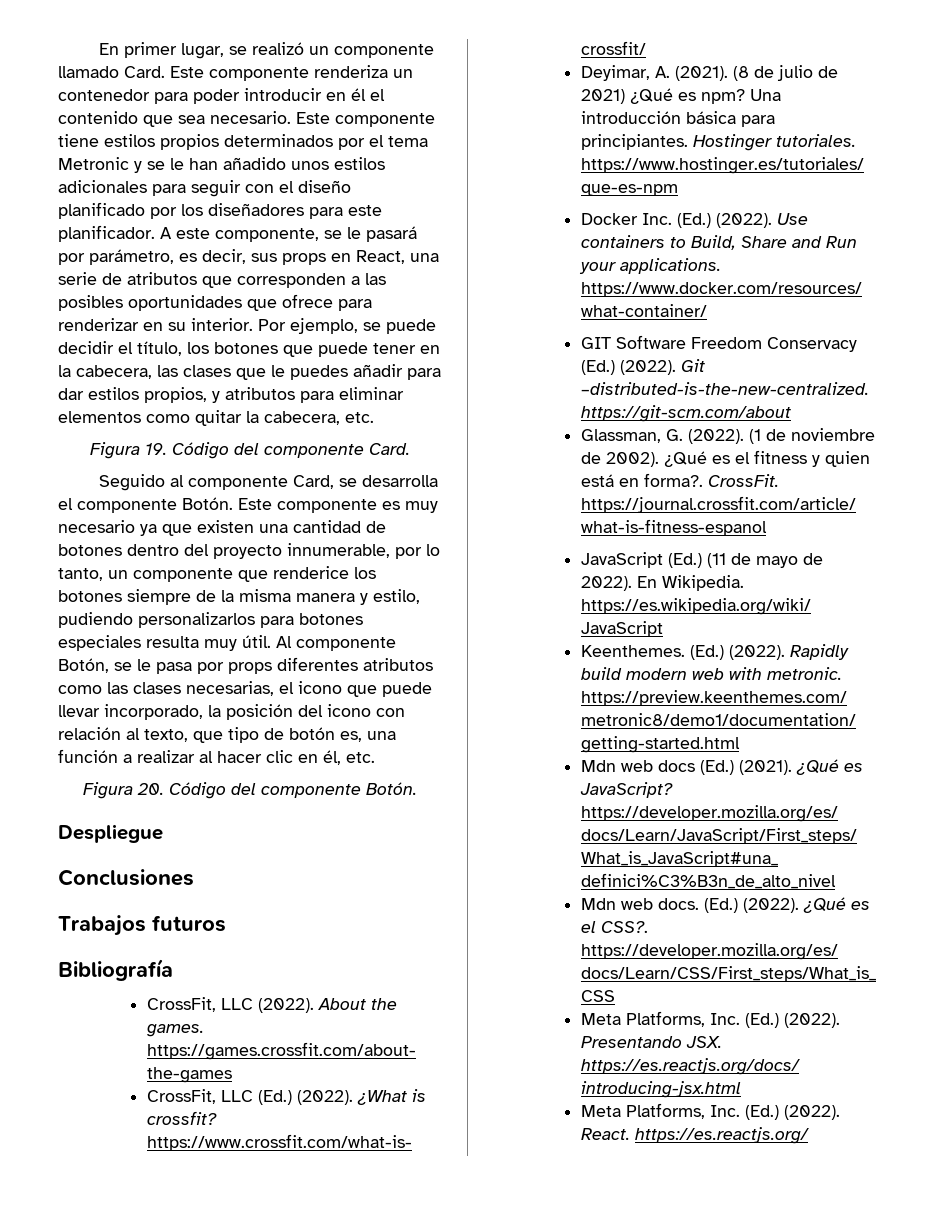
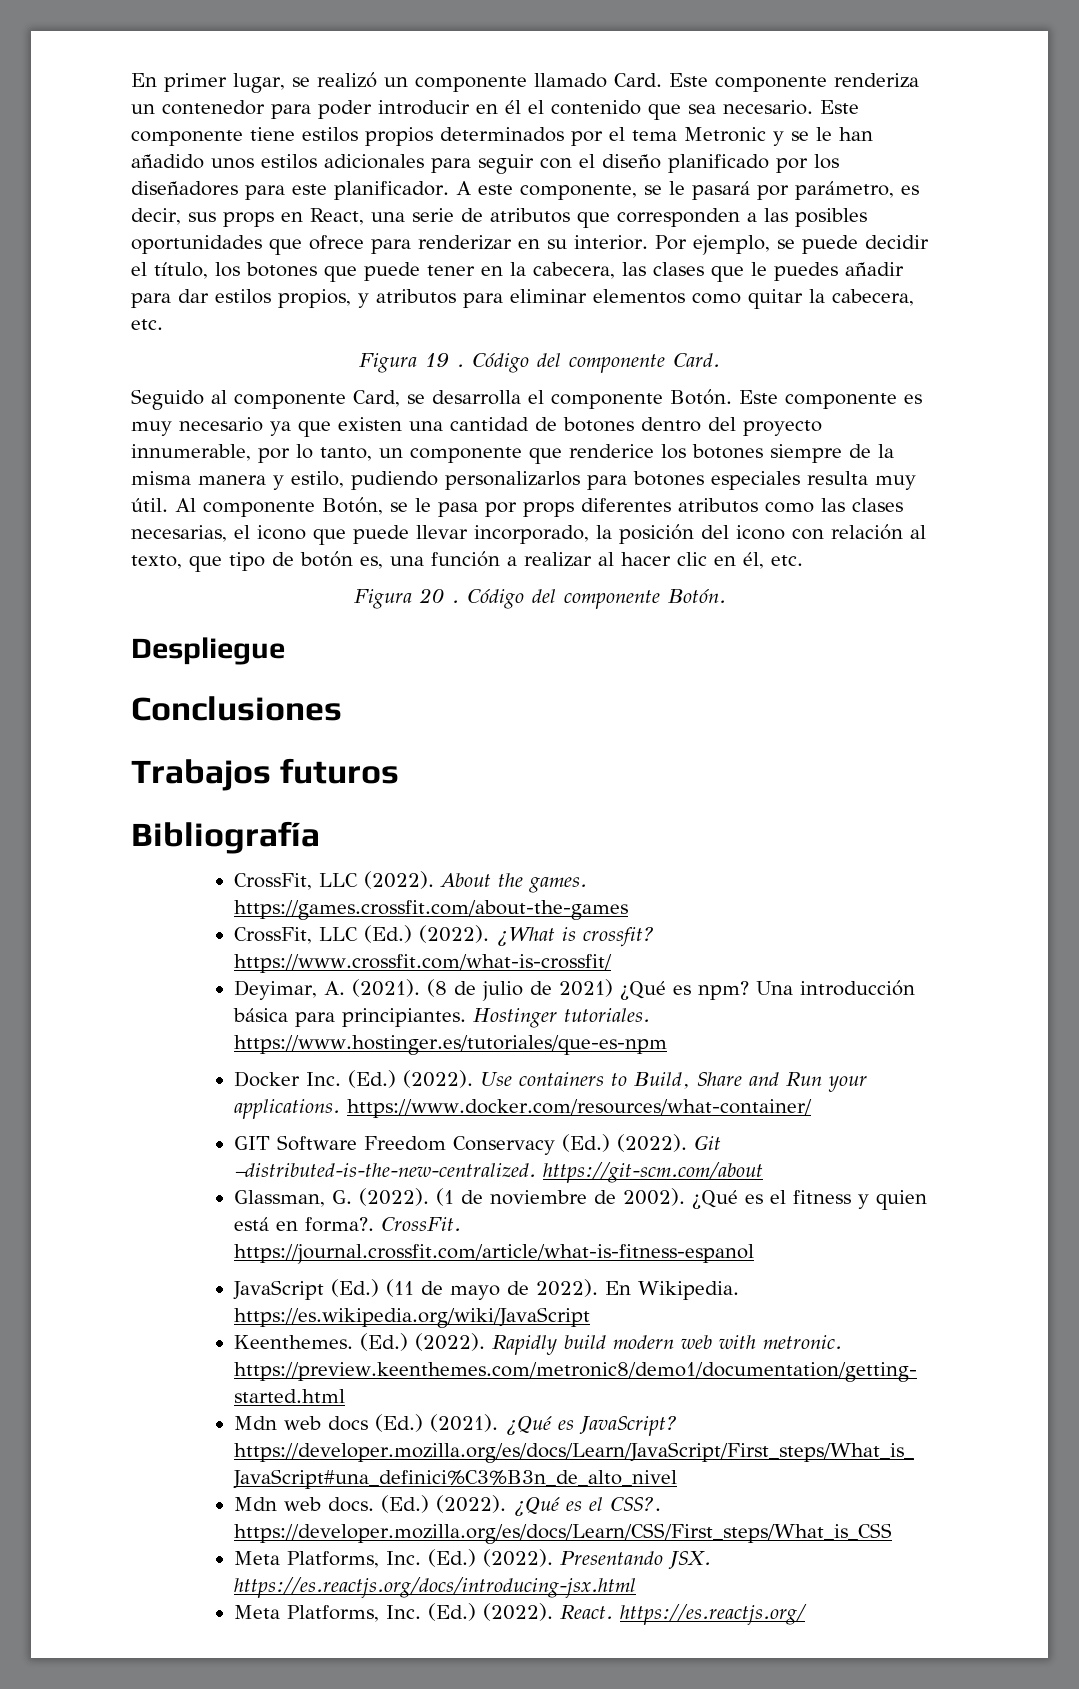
- Figura 19. Código del componente Card.
+ Figura 19 . Código del componente Card.
- Figura 20. Código del componente Botón.
+ Figura 20 . Código del componente Botón.

